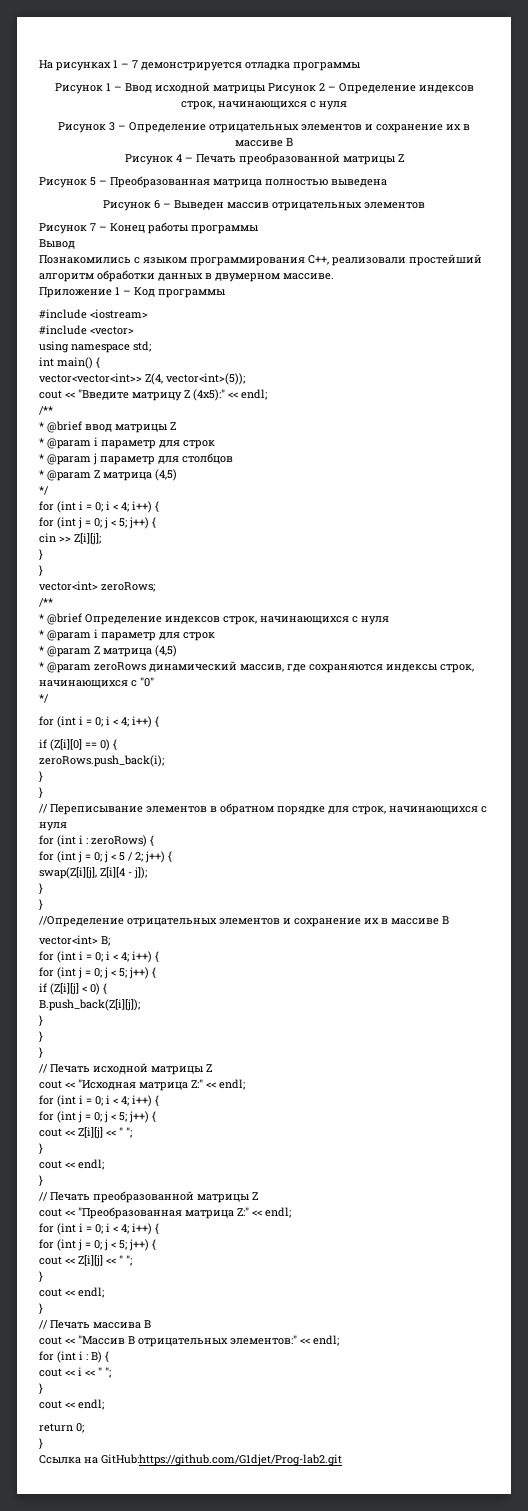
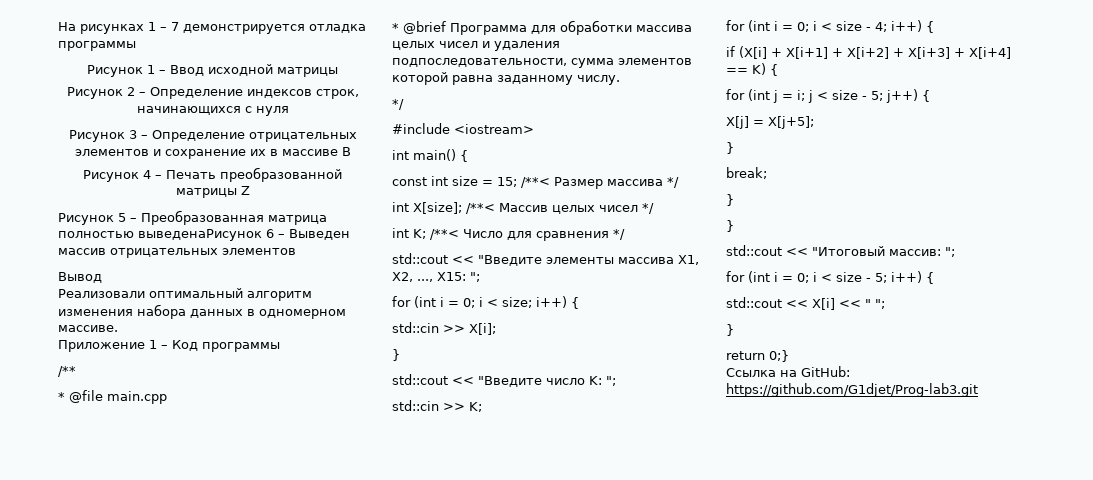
- Рисунок 1 – Ввод исходной матрицы Рисунок 2 – Определение индексов строк, начинающихся с нуля
+ Рисунок 1 – Ввод исходной матрицы
+ Рисунок 2 – Определение индексов строк, начинающихся с нуля
- Рисунок 5 – Преобразованная матрица полностью выведена
- Рисунок 6 – Выведен массив отрицательных элементов
+ Рисунок 5 – Преобразованная матрица полностью выведенаРисунок 6 – Выведен массив отрицательных элементов
- Рисунок 7 – Конец работы программы
  Вывод
- Познакомились с языком программирования C++, реализовали простейший алгоритм обработки данных в двумерном массиве.
+ Реализовали оптимальный алгоритм изменения набора данных в одномерном массиве.
+ /**
+ * @file main.cpp
+ * @brief Программа для обработки массива целых чисел и удаления подпоследовательности, сумма элементов которой равна заданному числу.
+ */
  #include <iostream>
- #include <vector>
- using namespace std;
  int main() {
- vector<vector<int>> Z(4, vector<int>(5));
- cout << "Введите матрицу Z (4x5):" << endl;
- /**
- * @brief ввод матрицы Z
- * @param i параметр для строк
- * @param j параметр для столбцов
- * @param Z матрица (4,5)
- */
- for (int i = 0; i < 4; i++) {
- for (int j = 0; j < 5; j++) {
- cin >> Z[i][j];
+ const int size = 15; /**< Размер массива */
+ int X[size]; /**< Массив целых чисел */
+ int K; /**< Число для сравнения */
+ std::cout << "Введите элементы массива X1, X2, ..., X15: ";
+ for (int i = 0; i < size; i++) {
+ std::cin >> X[i];
  }
- }
- vector<int> zeroRows;
- /**
- * @brief Определение индексов строк, начинающихся с нуля
- * @param i параметр для строк
- * @param Z матрица (4,5)
- * @param zeroRows динамический массив, где сохраняются индексы строк, начинающихся с "0"
- */
- for (int i = 0; i < 4; i++) {
+ std::cout << "Введите число K: ";
+ std::cin >> K;
+ for (int i = 0; i < size - 4; i++) {
- if (Z[i][0] == 0) {
- zeroRows.push_back(i);
+ if (X[i] + X[i+1] + X[i+2] + X[i+3] + X[i+4] == K) {
+ for (int j = i; j < size - 5; j++) {
+ X[j] = X[j+5];
+ }
+ break;
  }
  }
- // Переписывание элементов в обратном порядке для строк, начинающихся с нуля
- for (int i : zeroRows) {
- for (int j = 0; j < 5 / 2; j++) {
- swap(Z[i][j], Z[i][4 - j]);
+ std::cout << "Итоговый массив: ";
+ for (int i = 0; i < size - 5; i++) {
+ std::cout << X[i] << " ";
  }
- }
- //Определение отрицательных элементов и сохранение их в массиве B
- vector<int> B;
- for (int i = 0; i < 4; i++) {
- for (int j = 0; j < 5; j++) {
- if (Z[i][j] < 0) {
- B.push_back(Z[i][j]);
- }
- }
- }
- // Печать исходной матрицы Z
- cout << "Исходная матрица Z:" << endl;
- for (int i = 0; i < 4; i++) {
- for (int j = 0; j < 5; j++) {
- cout << Z[i][j] << " ";
- }
- cout << endl;
- }
- // Печать преобразованной матрицы Z
- cout << "Преобразованная матрица Z:" << endl;
- for (int i = 0; i < 4; i++) {
- for (int j = 0; j < 5; j++) {
- cout << Z[i][j] << " ";
- }
- cout << endl;
- }
- // Печать массива B
- cout << "Массив B отрицательных элементов:" << endl;
- for (int i : B) {
- cout << i << " ";
- }
- cout << endl;
- return 0;
- }
+ return 0;}
- Ссылка на GitHub:https://github.com/G1djet/Prog-lab2.git
+ Ссылка на GitHub: https://github.com/G1djet/Prog-lab3.git

